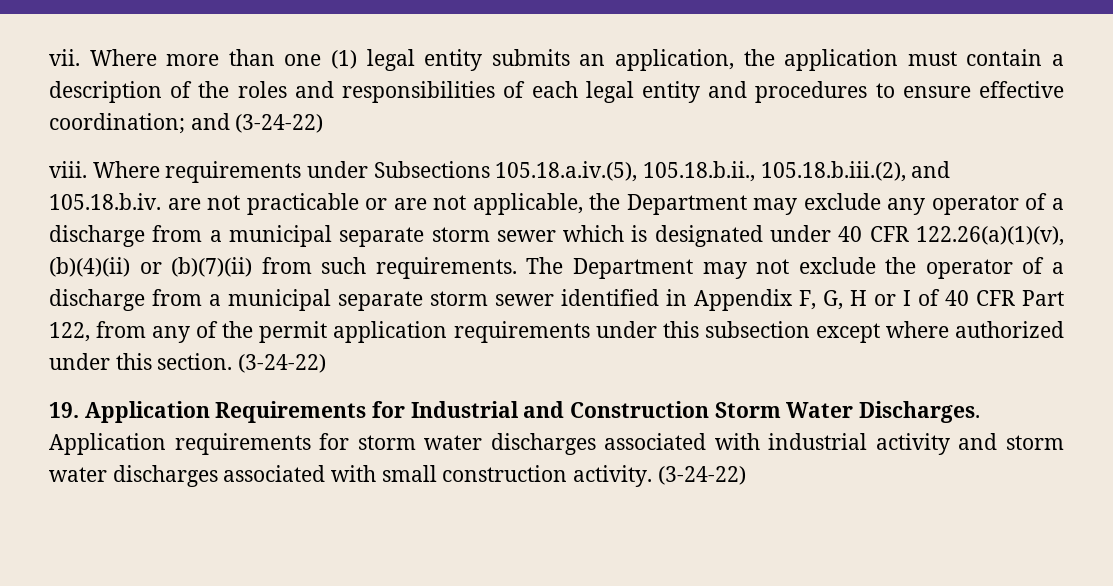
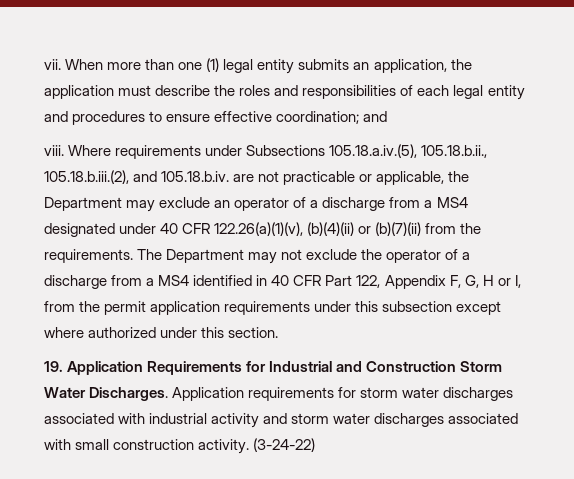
- Where more than one (1) legal entity submits an application, the application must contain a description of the roles and responsibilities of each legal entity and procedures to ensure effective coordination; and (3-24-22)
+ When more than one (1) legal entity submits an application, the application must describe the roles and responsibilities of each legal entity and procedures to ensure effective coordination; and
- Where requirements under Subsections 105.18.a.iv.(5), 105.18.b.ii., 105.18.b.iii.(2), and 105.18.b.iv. are not practicable or are not applicable, the Department may exclude any operator of a discharge from a municipal separate storm sewer which is designated under 40 CFR 122.26(a)(1)(v), (b)(4)(ii) or (b)(7)(ii) from such requirements.
+ Where requirements under Subsections 105.18.a.iv.(5), 105.18.b.ii., 105.18.b.iii.(2), and 105.18.b.iv. are not practicable or applicable, the Department may exclude an operator of a discharge from a MS4 designated under 40 CFR 122.26(a)(1)(v), (b)(4)(ii) or (b)(7)(ii) from the requirements.
- The Department may not exclude the operator of a discharge from a municipal separate storm sewer identified in Appendix F, G, H or I of 40 CFR Part 122, from any of the permit application requirements under this subsection except where authorized under this section. (3-24-22)
+ The Department may not exclude the operator of a discharge from a MS4 identified in 40 CFR Part 122, Appendix F, G, H or I, from the permit application requirements under this subsection except where authorized under this section.

